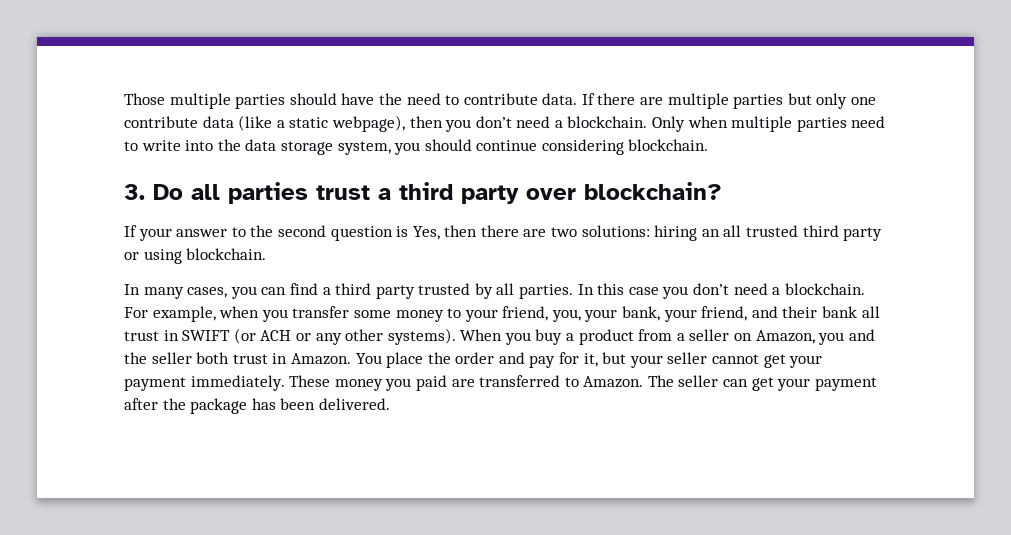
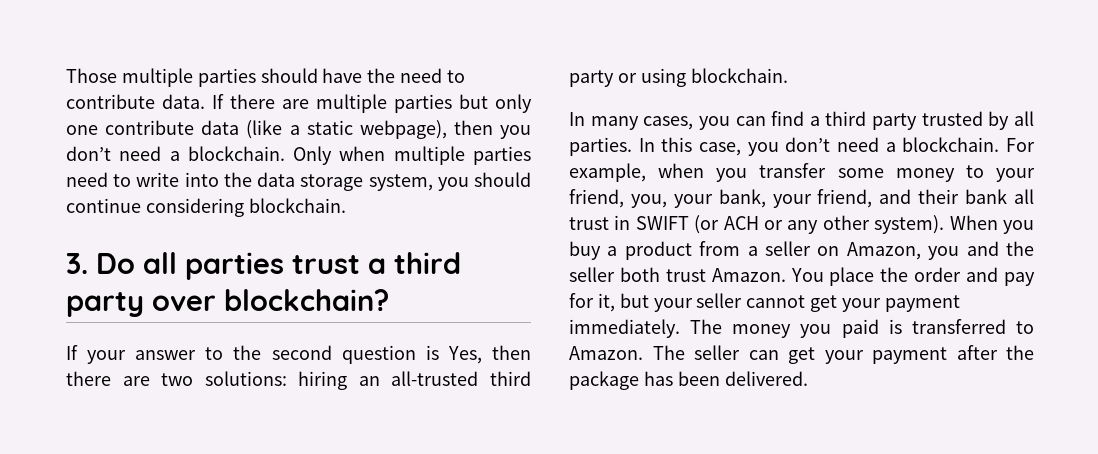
- If your answer to the second question is Yes, then there are two solutions: hiring an all trusted third party or using blockchain.
+ If your answer to the second question is Yes, then there are two solutions: hiring an all-trusted third party or using blockchain.
- In this case you don’t need a blockchain.
+ In this case, you don’t need a blockchain.
- For example, when you transfer some money to your friend, you, your bank, your friend, and their bank all trust in SWIFT (or ACH or any other systems).
+ For example, when you transfer some money to your friend, you, your bank, your friend, and their bank all trust in SWIFT (or ACH or any other system).
- When you buy a product from a seller on Amazon, you and the seller both trust in Amazon.
+ When you buy a product from a seller on Amazon, you and the seller both trust Amazon.
- These money you paid are transferred to Amazon.
+ The money you paid is transferred to Amazon.

